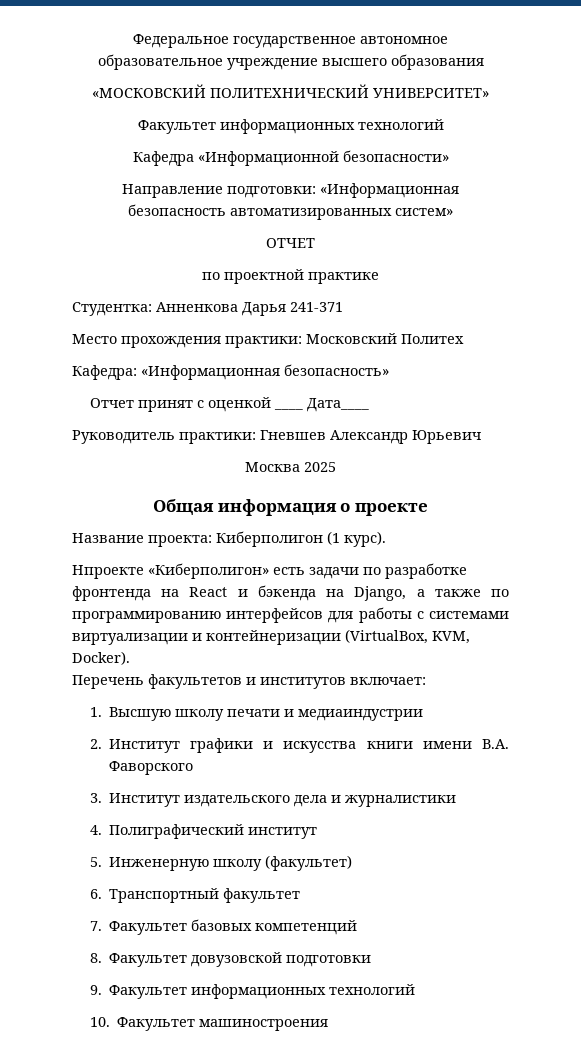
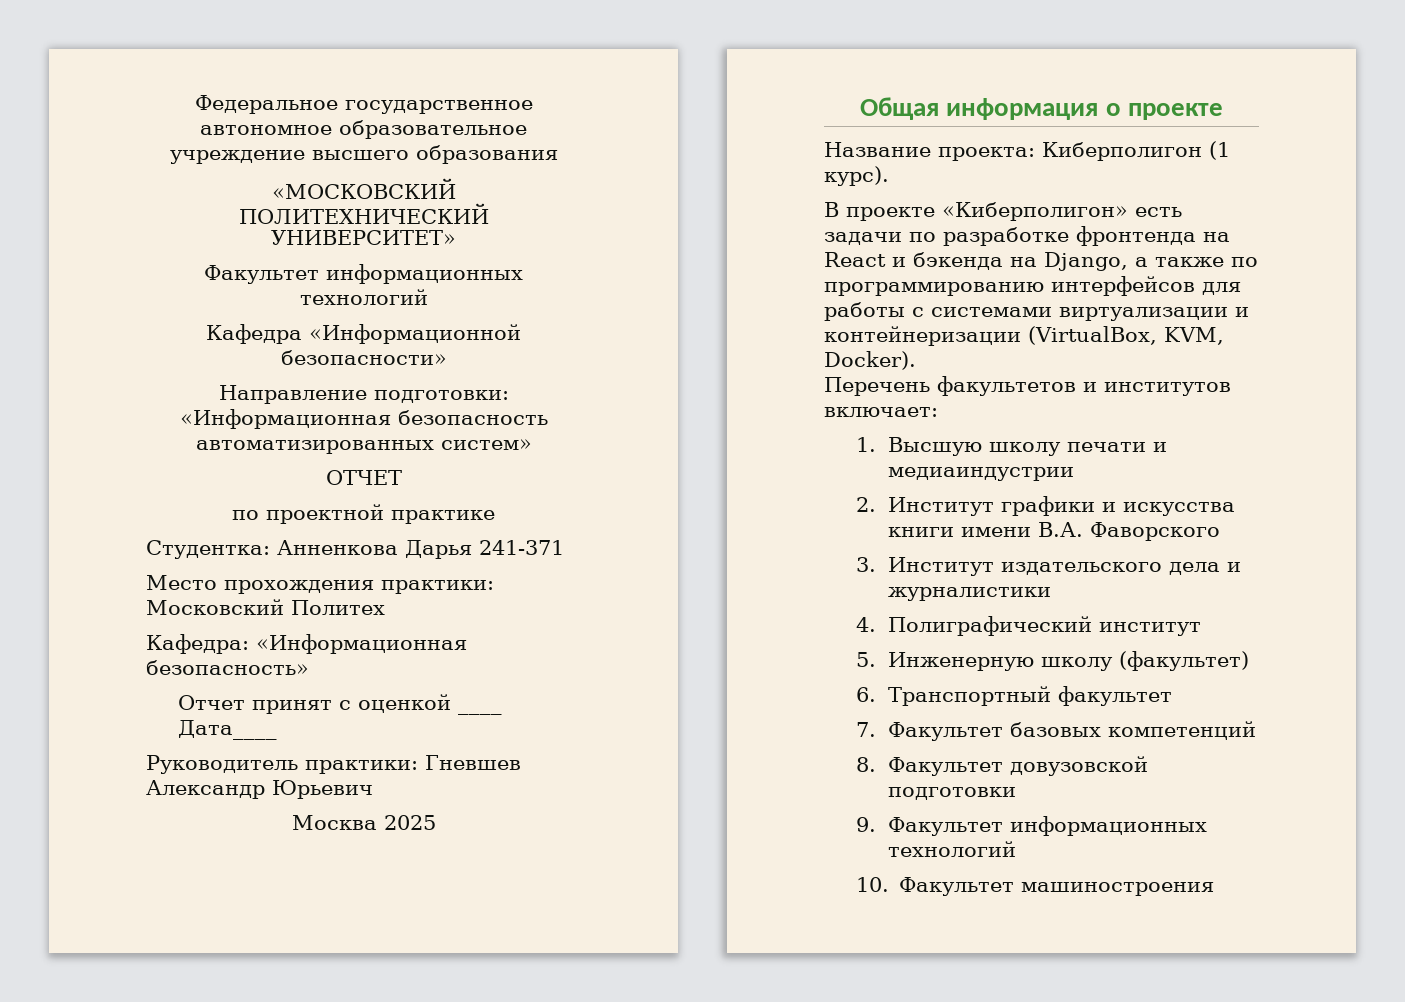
- Нпроекте «Киберполигон» есть задачи по разработке фронтенда на React и бэкенда на Django, а также по программированию интерфейсов для работы с системами виртуализации и контейнеризации (VirtualBox, KVM, Docker).
+ В проекте «Киберполигон» есть задачи по разработке фронтенда на React и бэкенда на Django, а также по программированию интерфейсов для работы с системами виртуализации и контейнеризации (VirtualBox, KVM, Docker).

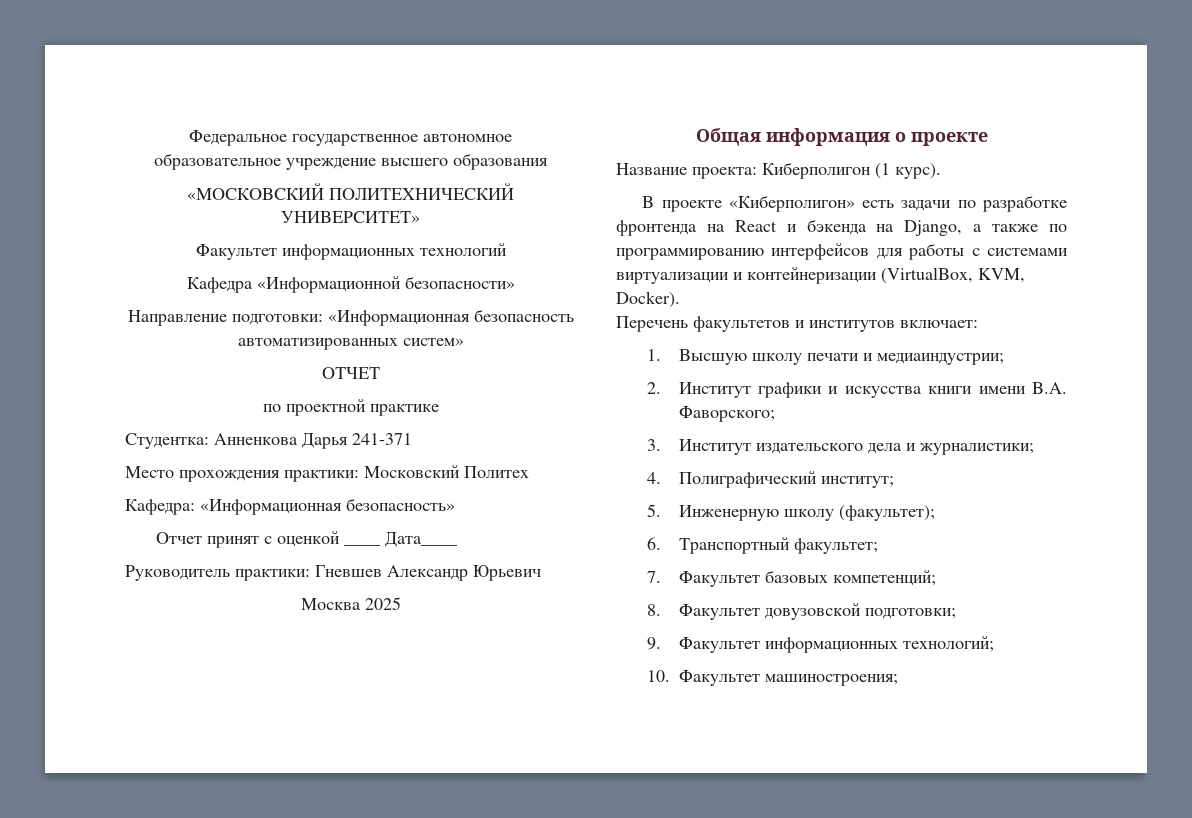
- 1. Высшую школу печати и медиаиндустрии
+ 1. Высшую школу печати и медиаиндустрии;
- 2. Институт графики и искусства книги имени В.А. Фаворского
+ 2. Институт графики и искусства книги имени В.А. Фаворского;
- 3. Институт издательского дела и журналистики
+ 3. Институт издательского дела и журналистики;
- 4. Полиграфический институт
+ 4. Полиграфический институт;
- 5. Инженерную школу (факультет)
+ 5. Инженерную школу (факультет);
- 6. Транспортный факультет
+ 6. Транспортный факультет;
- 7. Факультет базовых компетенций
+ 7. Факультет базовых компетенций;
- 8. Факультет довузовской подготовки
+ 8. Факультет довузовской подготовки;
- 9. Факультет информационных технологий
+ 9. Факультет информационных технологий;
- 10. Факультет машиностроения
+ 10. Факультет машиностроения;

